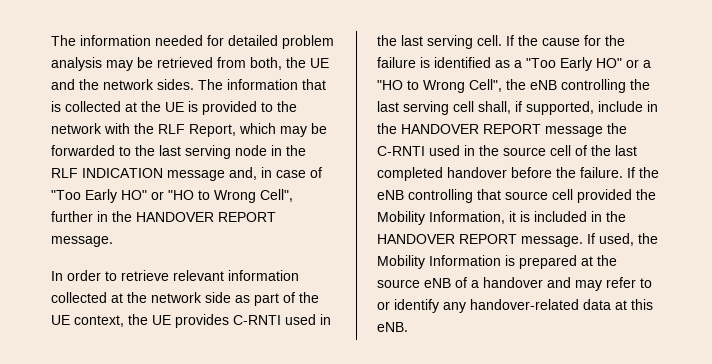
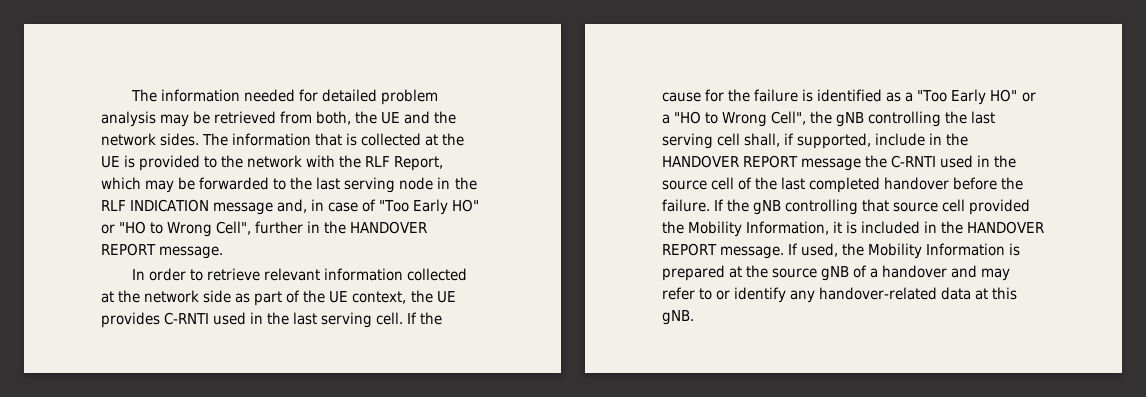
- If the cause for the failure is identified as a "Too Early HO" or a "HO to Wrong Cell", the eNB controlling the last serving cell shall, if supported, include in the HANDOVER REPORT message the C-RNTI used in the source cell of the last completed handover before the failure.
+ If the cause for the failure is identified as a "Too Early HO" or a "HO to Wrong Cell", the gNB controlling the last serving cell shall, if supported, include in the HANDOVER REPORT message the C-RNTI used in the source cell of the last completed handover before the failure.
- If the eNB controlling that source cell provided the Mobility Information, it is included in the HANDOVER REPORT message.
+ If the gNB controlling that source cell provided the Mobility Information, it is included in the HANDOVER REPORT message.
- If used, the Mobility Information is prepared at the source eNB of a handover and may refer to or identify any handover-related data at this eNB.
+ If used, the Mobility Information is prepared at the source gNB of a handover and may refer to or identify any handover-related data at this gNB.

